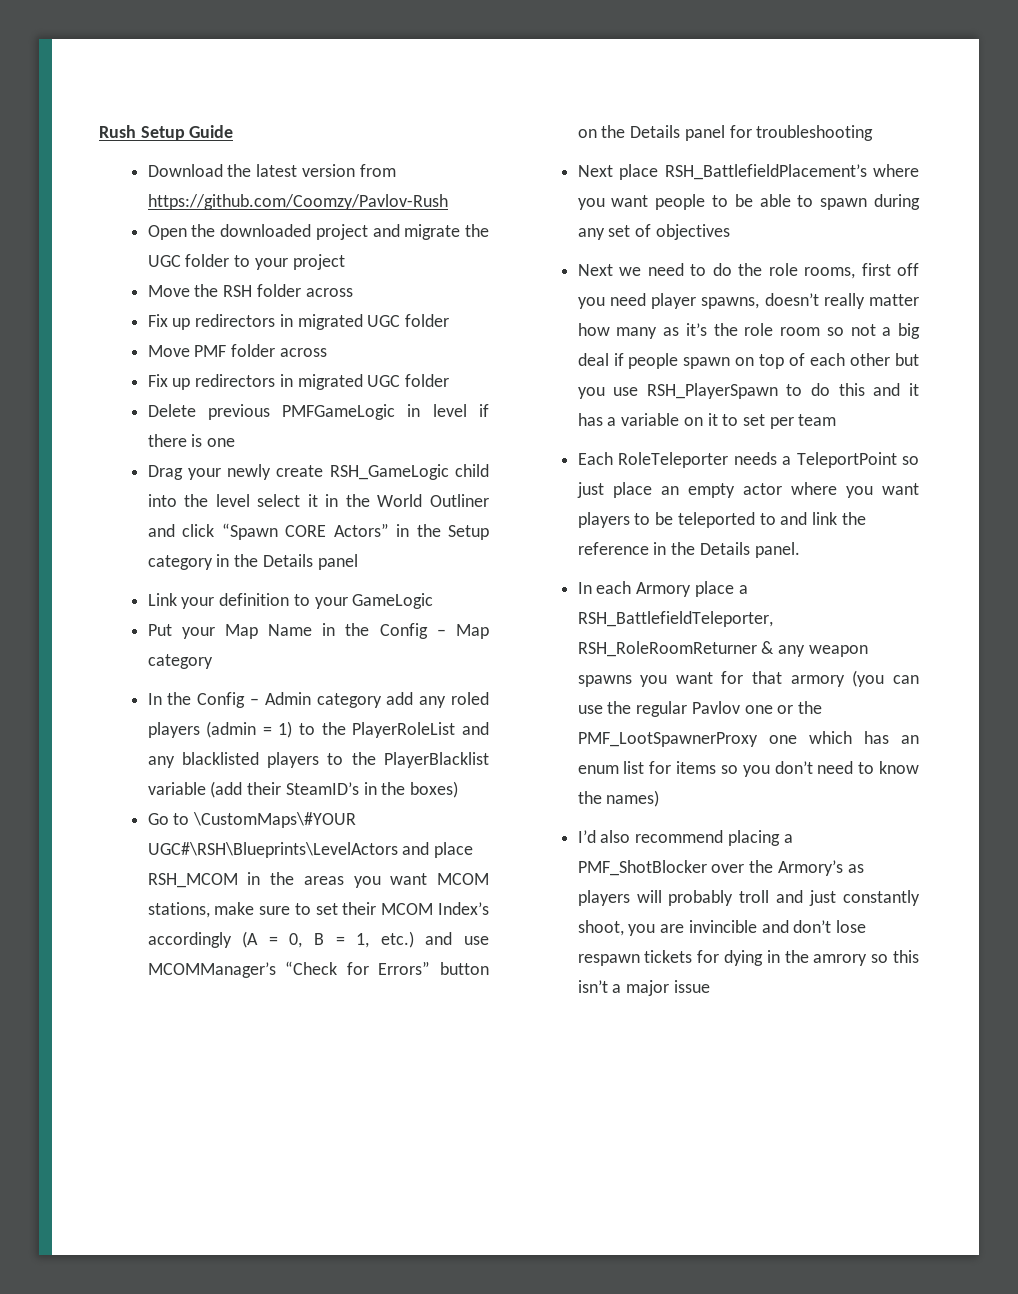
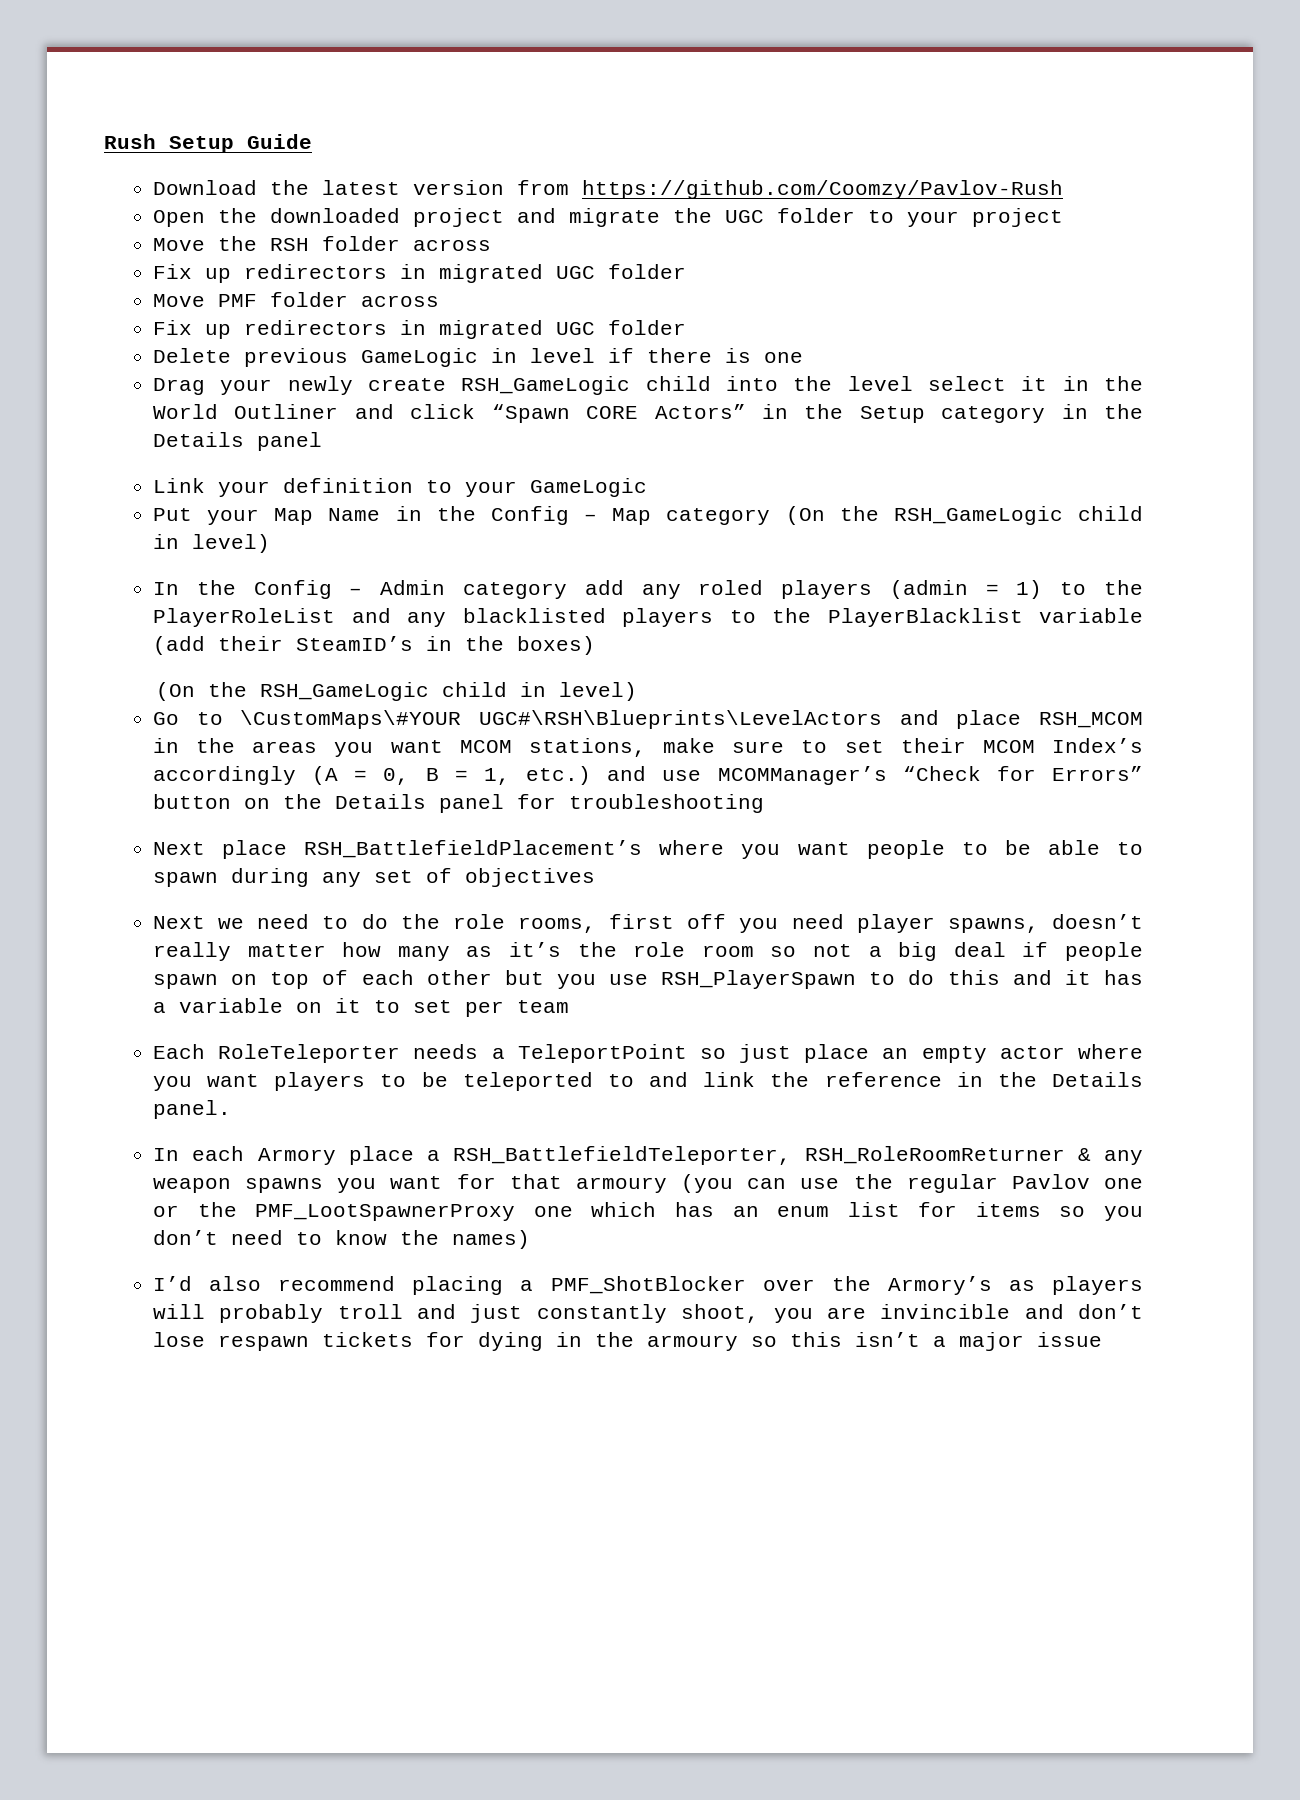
- Delete previous PMFGameLogic in level if there is one
+ Delete previous GameLogic in level if there is one
- Put your Map Name in the Config – Map category
+ Put your Map Name in the Config – Map category (On the RSH_GameLogic child in level)
  In the Config – Admin category add any roled players (admin = 1) to the PlayerRoleList and any blacklisted players to the PlayerBlacklist variable (add their SteamID’s in the boxes)
+ (On the RSH_GameLogic child in level)
- In each Armory place a RSH_BattlefieldTeleporter, RSH_RoleRoomReturner & any weapon spawns you want for that armory (you can use the regular Pavlov one or the PMF_LootSpawnerProxy one which has an enum list for items so you don’t need to know the names)
+ In each Armory place a RSH_BattlefieldTeleporter, RSH_RoleRoomReturner & any weapon spawns you want for that armoury (you can use the regular Pavlov one or the PMF_LootSpawnerProxy one which has an enum list for items so you don’t need to know the names)
- I’d also recommend placing a PMF_ShotBlocker over the Armory’s as players will probably troll and just constantly shoot, you are invincible and don’t lose respawn tickets for dying in the amrory so this isn’t a major issue
+ I’d also recommend placing a PMF_ShotBlocker over the Armory’s as players will probably troll and just constantly shoot, you are invincible and don’t lose respawn tickets for dying in the armoury so this isn’t a major issue

